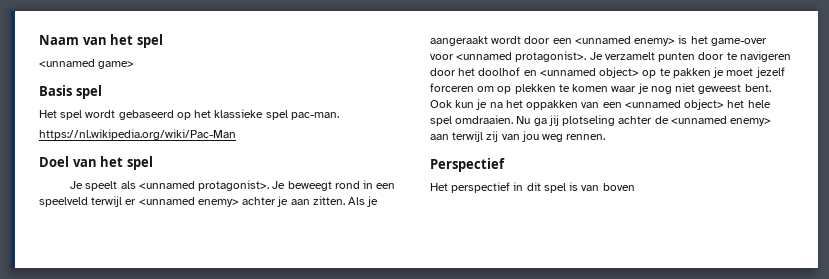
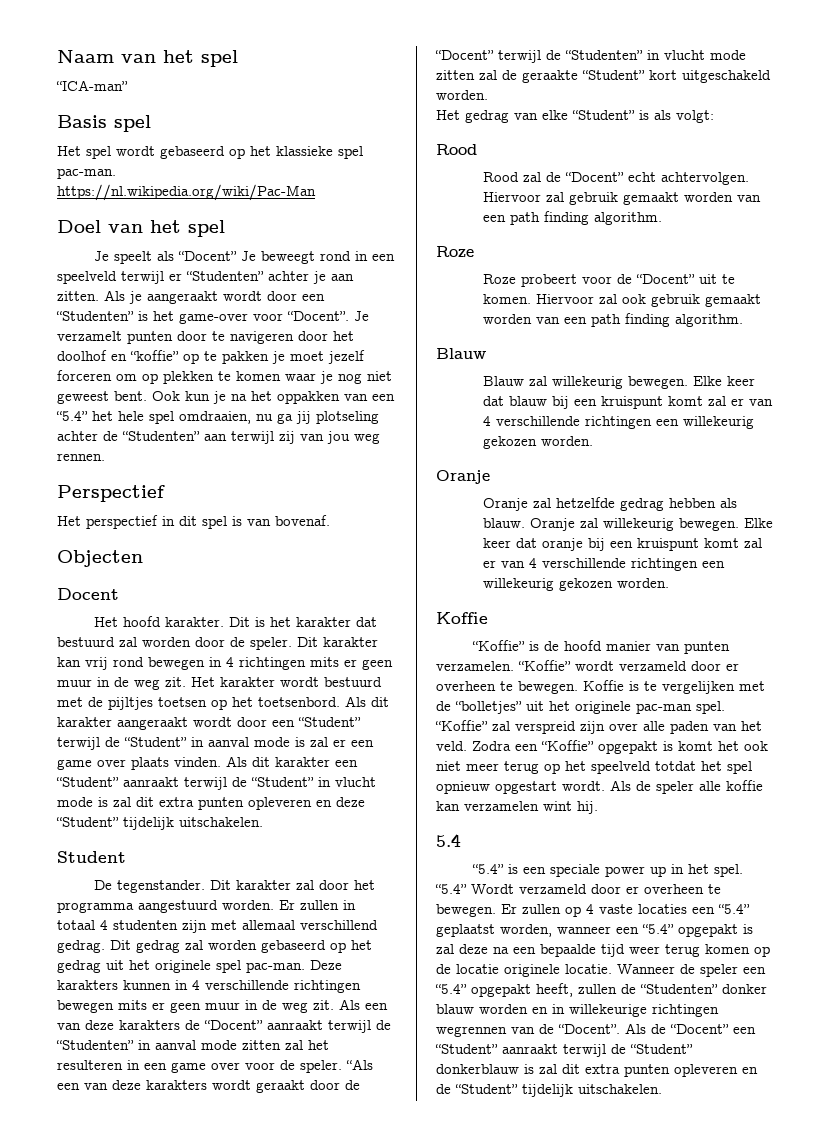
- <unnamed game>
+ “ICA-man”
- Je speelt als <unnamed protagonist>. Je beweegt rond in een speelveld terwijl er <unnamed enemy> achter je aan zitten.
+ Je speelt als “Docent” Je beweegt rond in een speelveld terwijl er “Studenten” achter je aan zitten.
- Als je aangeraakt wordt door een <unnamed enemy> is het game-over voor <unnamed protagonist>.
+ Als je aangeraakt wordt door een “Studenten” is het game-over voor “Docent”.
- Je verzamelt punten door te navigeren door het doolhof en <unnamed object> op te pakken je moet jezelf forceren om op plekken te komen waar je nog niet geweest bent.
+ Je verzamelt punten door te navigeren door het doolhof en “koffie” op te pakken je moet jezelf forceren om op plekken te komen waar je nog niet geweest bent.
- Ook kun je na het oppakken van een <unnamed object> het hele spel omdraaien. Nu ga jij plotseling achter de <unnamed enemy> aan terwijl zij van jou weg rennen.
+ Ook kun je na het oppakken van een “5.4” het hele spel omdraaien, nu ga jij plotseling achter de “Studenten” aan terwijl zij van jou weg rennen.
- Het perspectief in dit spel is van boven
+ Het perspectief in dit spel is van bovenaf.
+ Objecten
+ Docent
+ Het hoofd karakter. Dit is het karakter dat bestuurd zal worden door de speler. Dit karakter kan vrij rond bewegen in 4 richtingen mits er geen muur in de weg zit. Het karakter wordt bestuurd met de pijltjes toetsen op het toetsenbord. Als dit karakter aangeraakt wordt door een “Student” terwijl de “Student” in aanval mode is zal er een game over plaats vinden. Als dit karakter een “Student” aanraakt terwijl de “Student” in vlucht mode is zal dit extra punten opleveren en deze “Student” tijdelijk uitschakelen.
+ Student
+ De tegenstander. Dit karakter zal door het programma aangestuurd worden. Er zullen in totaal 4 studenten zijn met allemaal verschillend gedrag. Dit gedrag zal worden gebaseerd op het gedrag uit het originele spel pac-man. Deze karakters kunnen in 4 verschillende richtingen bewegen mits er geen muur in de weg zit. Als een van deze karakters de “Docent” aanraakt terwijl de “Studenten” in aanval mode zitten zal het resulteren in een game over voor de speler. “Als een van deze karakters wordt geraakt door de “Docent” terwijl de “Studenten” in vlucht mode zitten zal de geraakte “Student” kort uitgeschakeld worden.
+ Het gedrag van elke “Student” is als volgt:
+ Rood
+ Rood zal de “Docent” echt achtervolgen. Hiervoor zal gebruik gemaakt worden van een path finding algorithm.
+ Roze
+ Roze probeert voor de “Docent” uit te komen. Hiervoor zal ook gebruik gemaakt worden van een path finding algorithm.
+ Blauw
+ Blauw zal willekeurig bewegen. Elke keer dat blauw bij een kruispunt komt zal er van 4 verschillende richtingen een willekeurig gekozen worden.
+ Oranje
+ Oranje zal hetzelfde gedrag hebben als blauw. Oranje zal willekeurig bewegen. Elke keer dat oranje bij een kruispunt komt zal er van 4 verschillende richtingen een willekeurig gekozen worden.
+ Koffie
+ “Koffie” is de hoofd manier van punten verzamelen. “Koffie” wordt verzameld door er overheen te bewegen. Koffie is te vergelijken met de “bolletjes” uit het originele pac-man spel. “Koffie” zal verspreid zijn over alle paden van het veld. Zodra een “Koffie” opgepakt is komt het ook niet meer terug op het speelveld totdat het spel opnieuw opgestart wordt. Als de speler alle koffie kan verzamelen wint hij.
+ 5.4
+ “5.4” is een speciale power up in het spel. “5.4” Wordt verzameld door er overheen te bewegen. Er zullen op 4 vaste locaties een “5.4” geplaatst worden, wanneer een “5.4” opgepakt is zal deze na een bepaalde tijd weer terug komen op de locatie originele locatie. Wanneer de speler een “5.4” opgepakt heeft, zullen de “Studenten” donker blauw worden en in willekeurige richtingen wegrennen van de “Docent”. Als de “Docent” een “Student” aanraakt terwijl de “Student” donkerblauw is zal dit extra punten opleveren en de “Student” tijdelijk uitschakelen.

